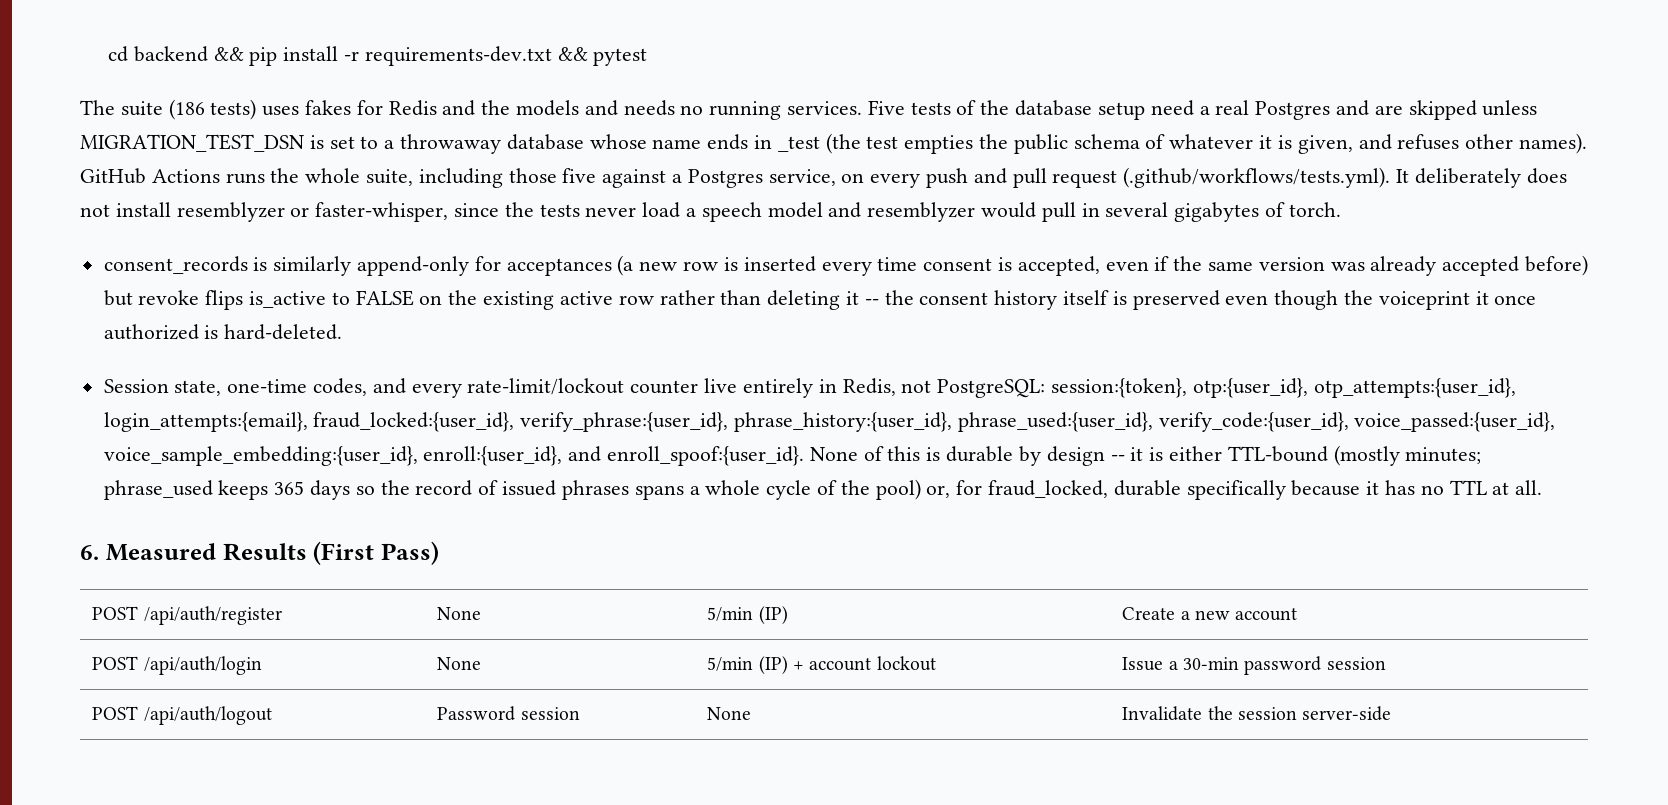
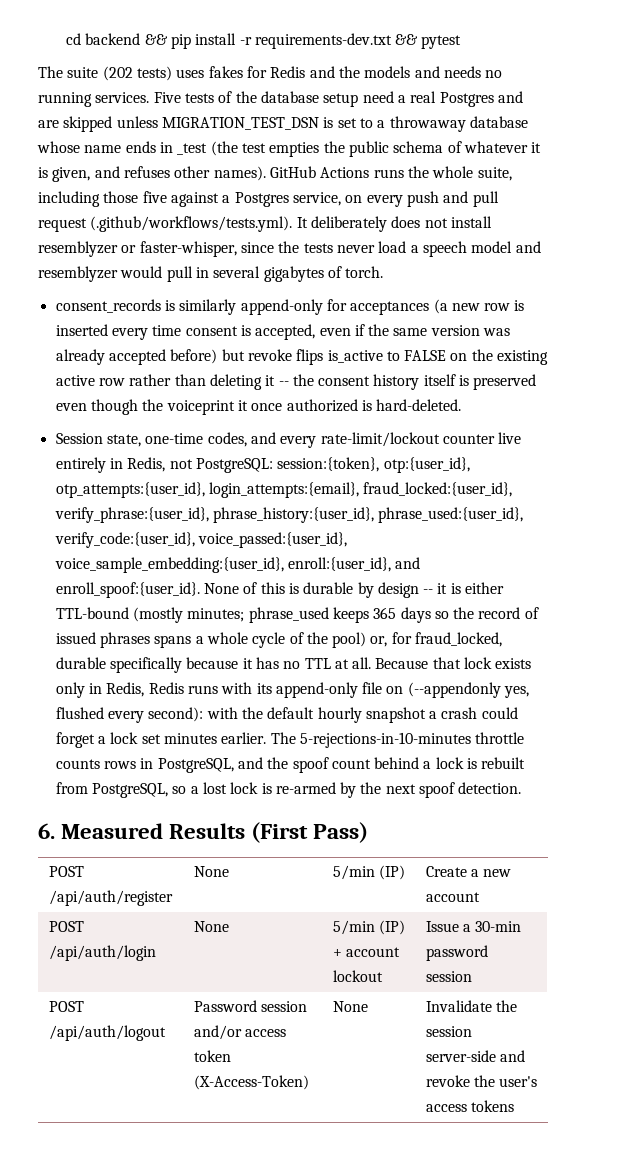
- The suite (186 tests) uses fakes for Redis and the models and needs no running services.
+ The suite (202 tests) uses fakes for Redis and the models and needs no running services.
+ Because that lock exists only in Redis, Redis runs with its append-only file on (--appendonly yes, flushed every second): with the default hourly snapshot a crash could forget a lock set minutes earlier. The 5-rejections-in-10-minutes throttle counts rows in PostgreSQL, and the spoof count behind a lock is rebuilt from PostgreSQL, so a lost lock is re-armed by the next spoof detection.
- POST /api/auth/logout | Password session | None | Invalidate the session server-side
+ POST /api/auth/logout | Password session and/or access token (X-Access-Token) | None | Invalidate the session server-side and revoke the user's access tokens

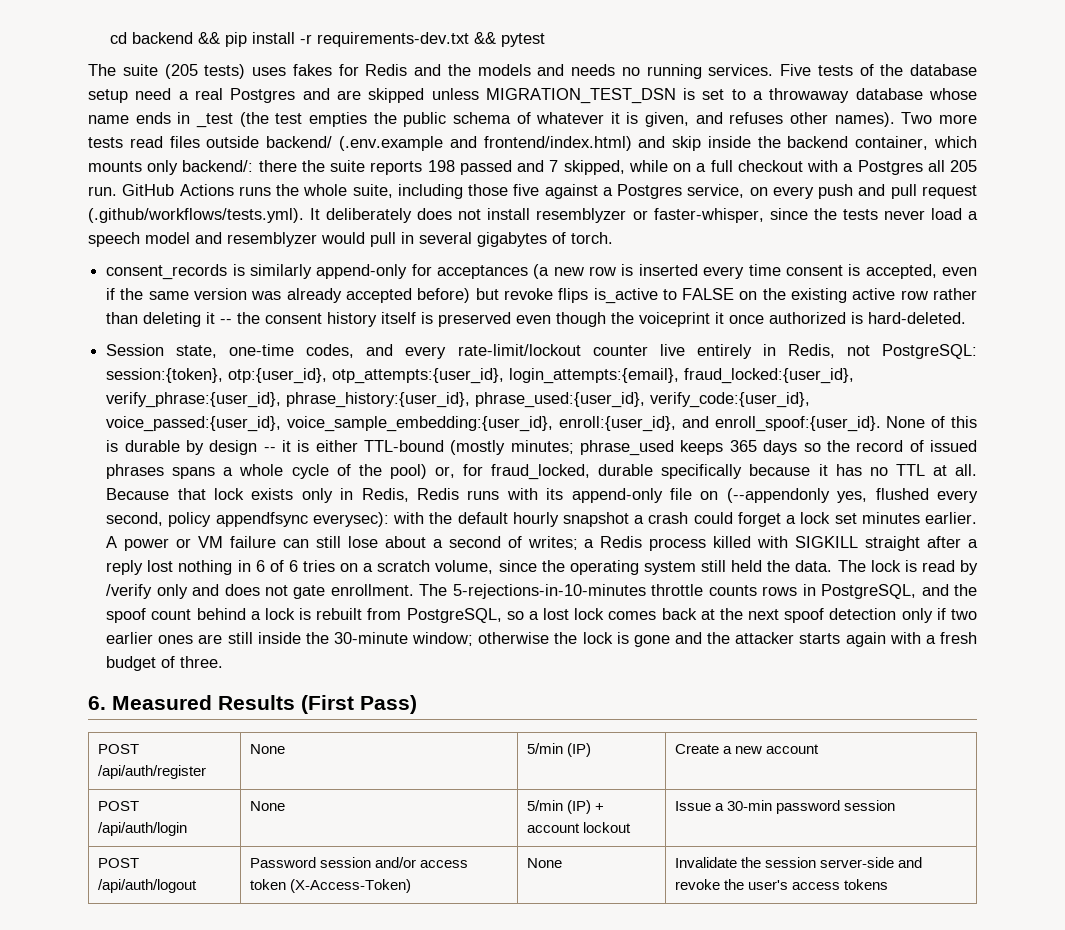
- The suite (202 tests) uses fakes for Redis and the models and needs no running services.
+ The suite (205 tests) uses fakes for Redis and the models and needs no running services.
+ Two more tests read files outside backend/ (.env.example and frontend/index.html) and skip inside the backend container, which mounts only backend/: there the suite reports 198 passed and 7 skipped, while on a full checkout with a Postgres all 205 run.
- Because that lock exists only in Redis, Redis runs with its append-only file on (--appendonly yes, flushed every second): with the default hourly snapshot a crash could forget a lock set minutes earlier.
+ Because that lock exists only in Redis, Redis runs with its append-only file on (--appendonly yes, flushed every second, policy appendfsync everysec): with the default hourly snapshot a crash could forget a lock set minutes earlier.
+ A power or VM failure can still lose about a second of writes; a Redis process killed with SIGKILL straight after a reply lost nothing in 6 of 6 tries on a scratch volume, since the operating system still held the data. The lock is read by /verify only and does not gate enrollment.
- The 5-rejections-in-10-minutes throttle counts rows in PostgreSQL, and the spoof count behind a lock is rebuilt from PostgreSQL, so a lost lock is re-armed by the next spoof detection.
+ The 5-rejections-in-10-minutes throttle counts rows in PostgreSQL, and the spoof count behind a lock is rebuilt from PostgreSQL, so a lost lock comes back at the next spoof detection only if two earlier ones are still inside the 30-minute window; otherwise the lock is gone and the attacker starts again with a fresh budget of three.

